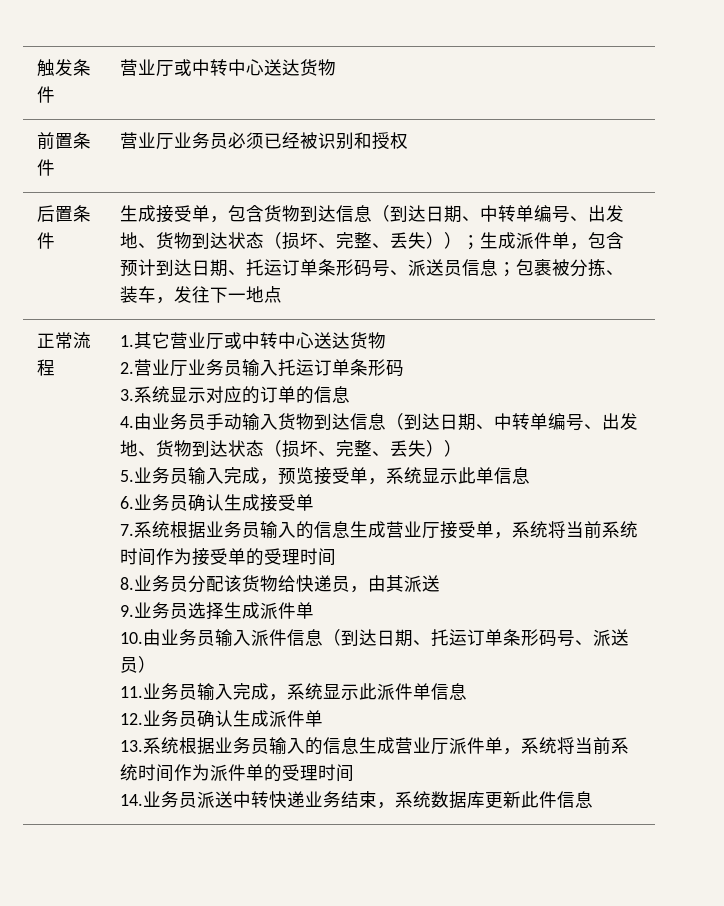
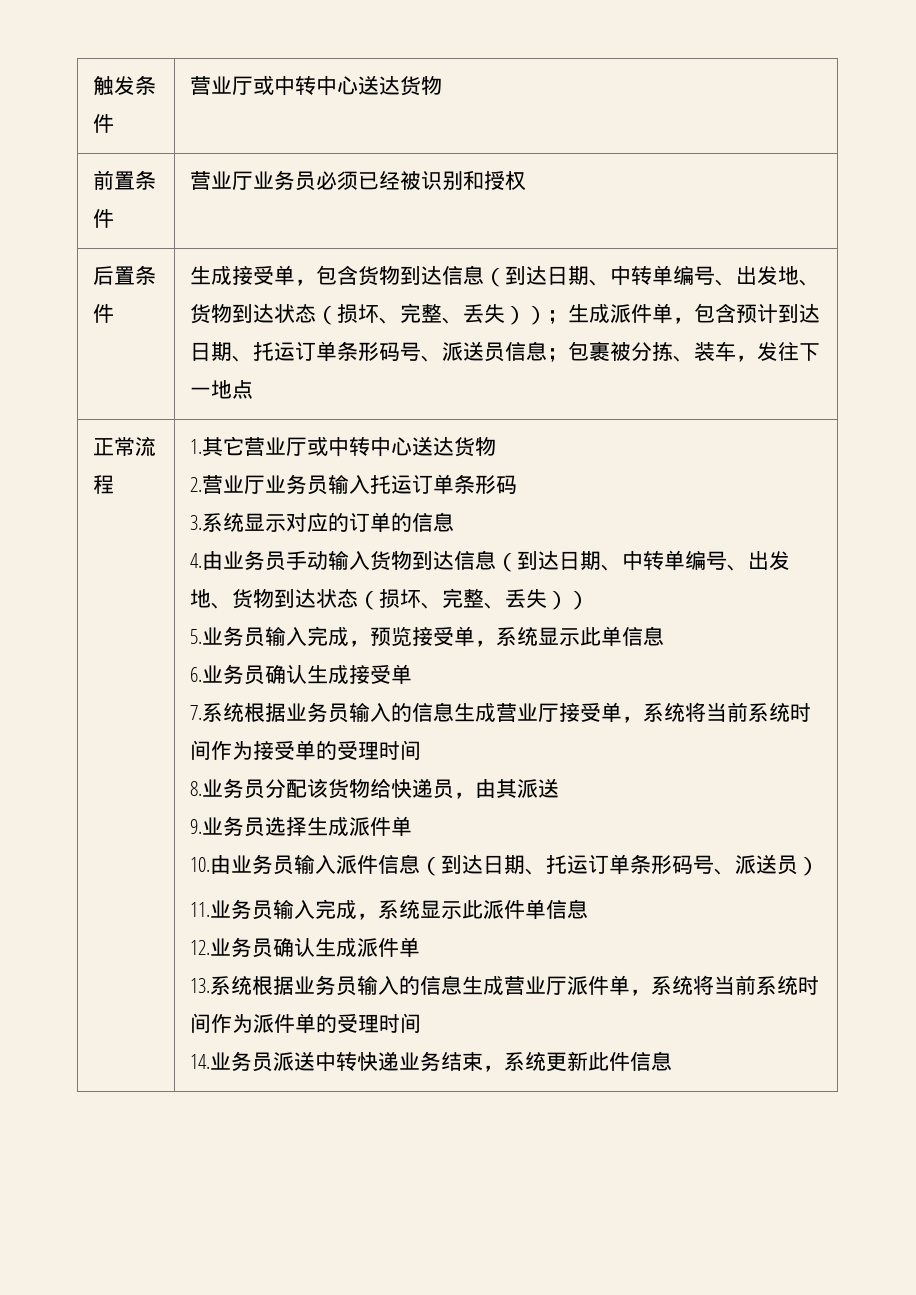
- 14.业务员派送中转快递业务结束，系统数据库更新此件信息
+ 14.业务员派送中转快递业务结束，系统更新此件信息

